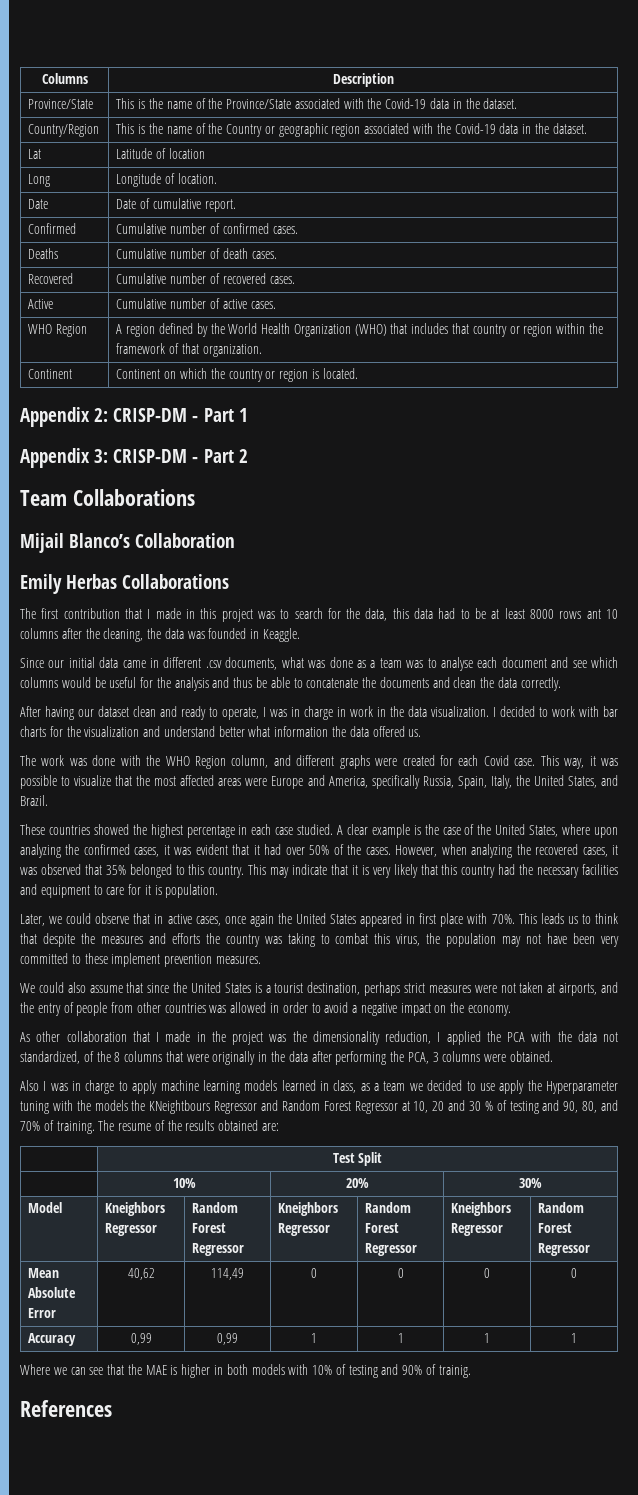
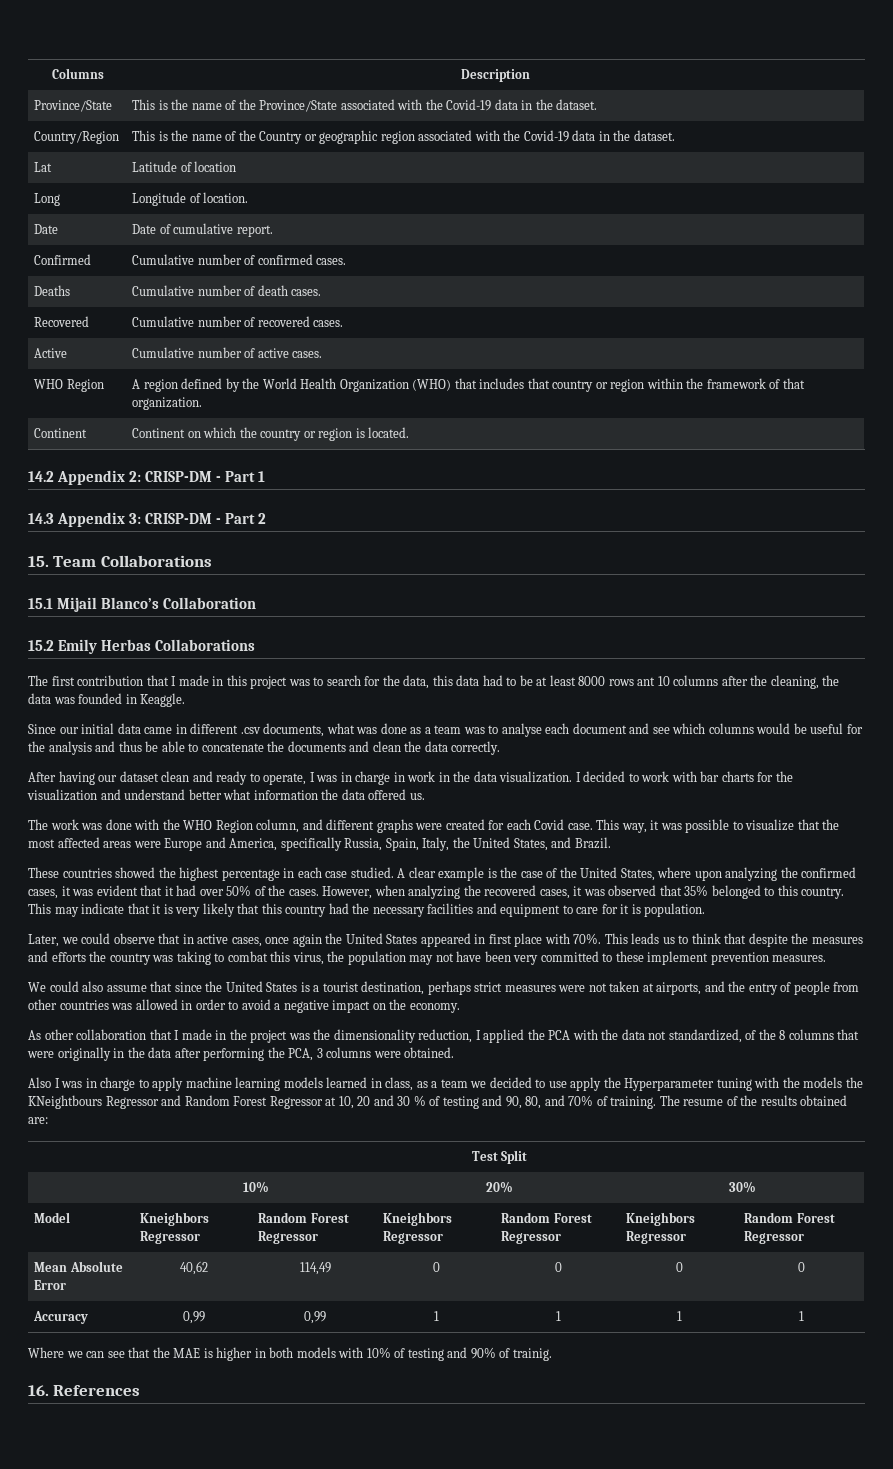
- Appendix 2: CRISP-DM - Part 1
+ 14.2 Appendix 2: CRISP-DM - Part 1
- Appendix 3: CRISP-DM - Part 2
+ 14.3 Appendix 3: CRISP-DM - Part 2
- Team Collaborations
+ 15. Team Collaborations
- Mijail Blanco’s Collaboration
+ 15.1 Mijail Blanco’s Collaboration
- Emily Herbas Collaborations
+ 15.2 Emily Herbas Collaborations
- References
+ 16. References

